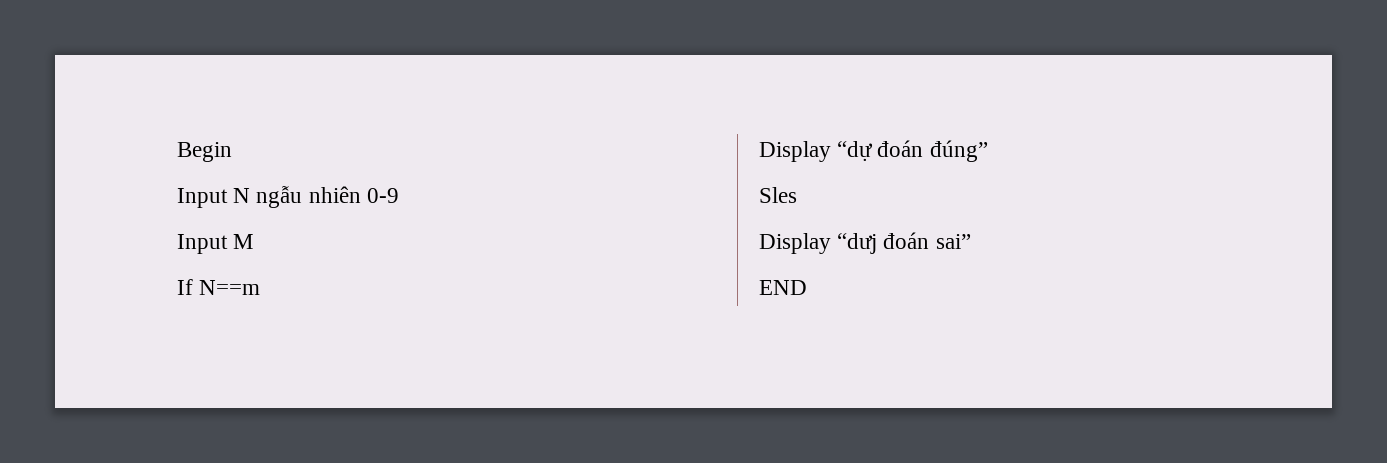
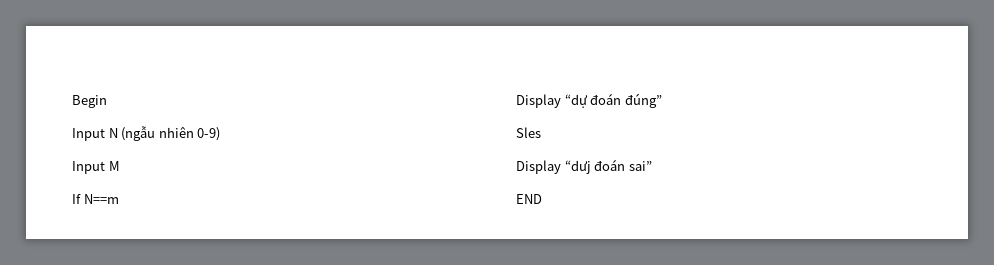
- Input N ngẫu nhiên 0-9
+ Input N (ngẫu nhiên 0-9)

